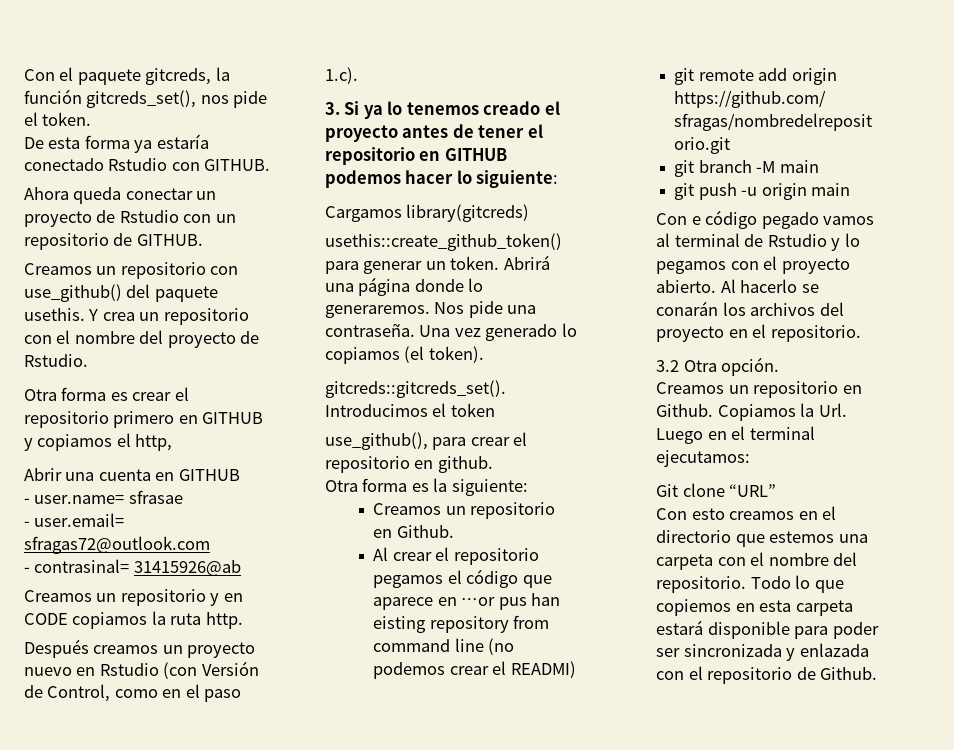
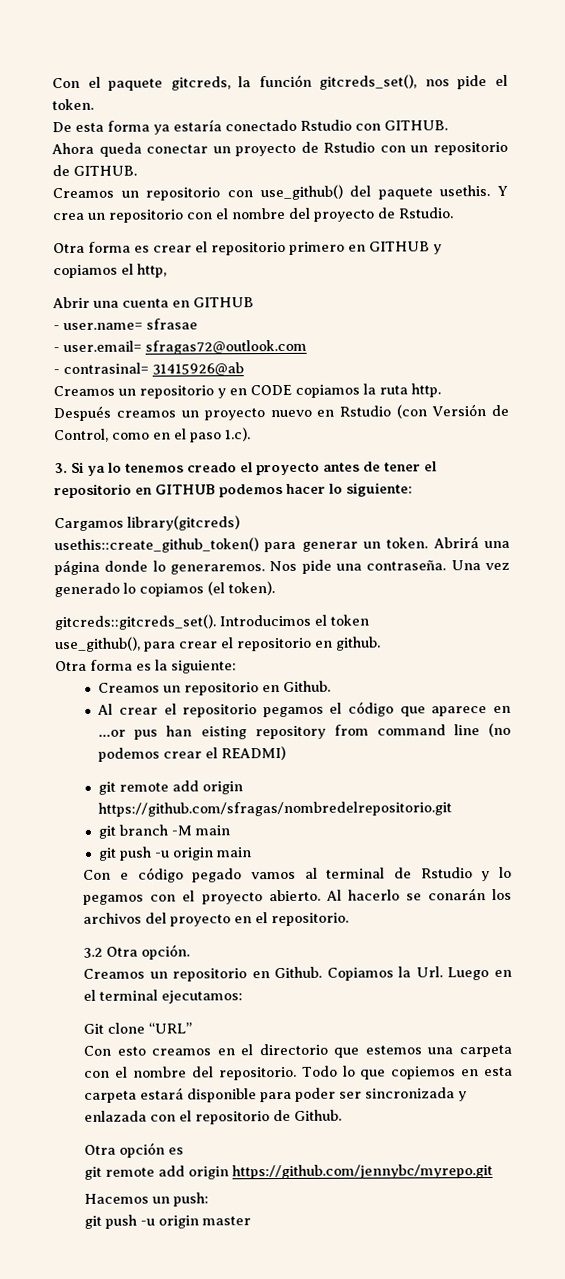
+ Otra opción es
+ git remote add origin https://github.com/jennybc/myrepo.git
+ Hacemos un push:
+ git push -u origin master

